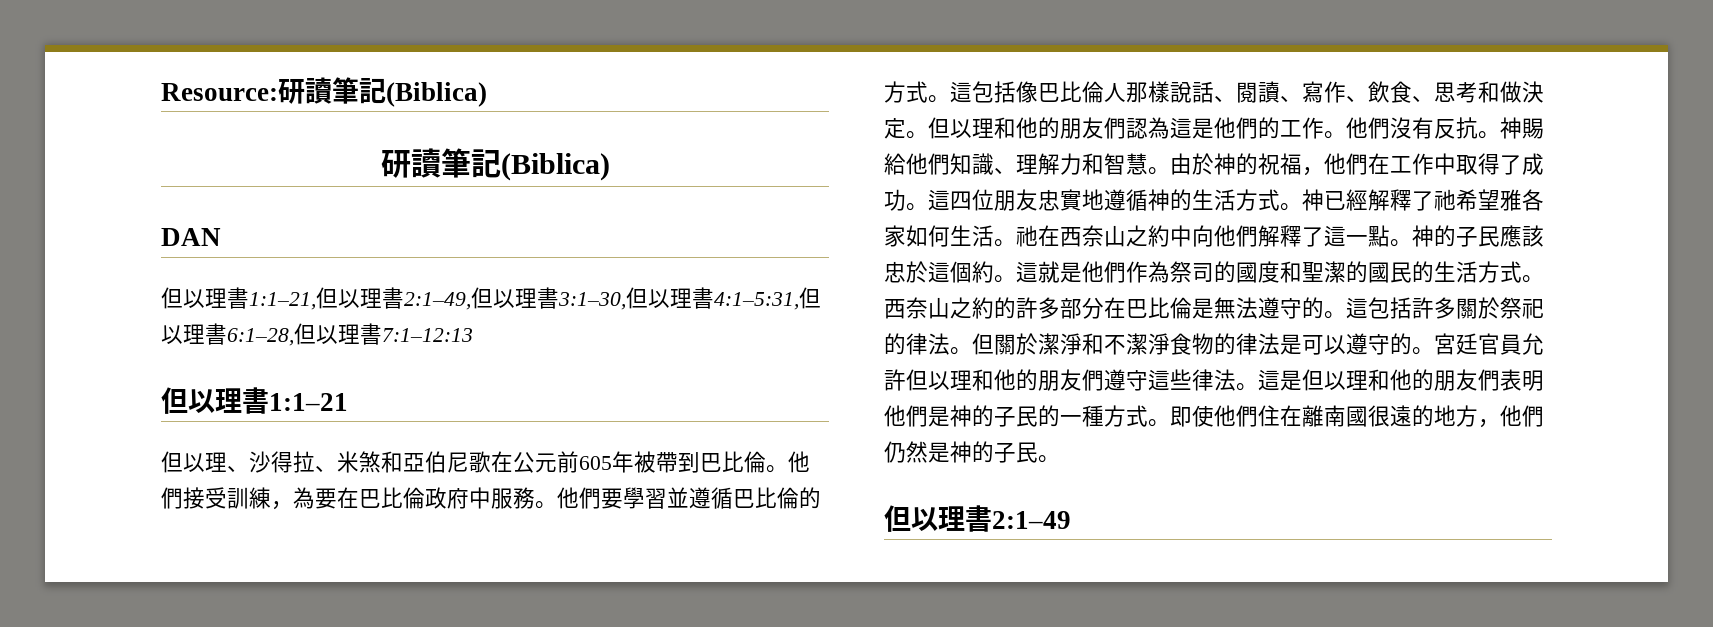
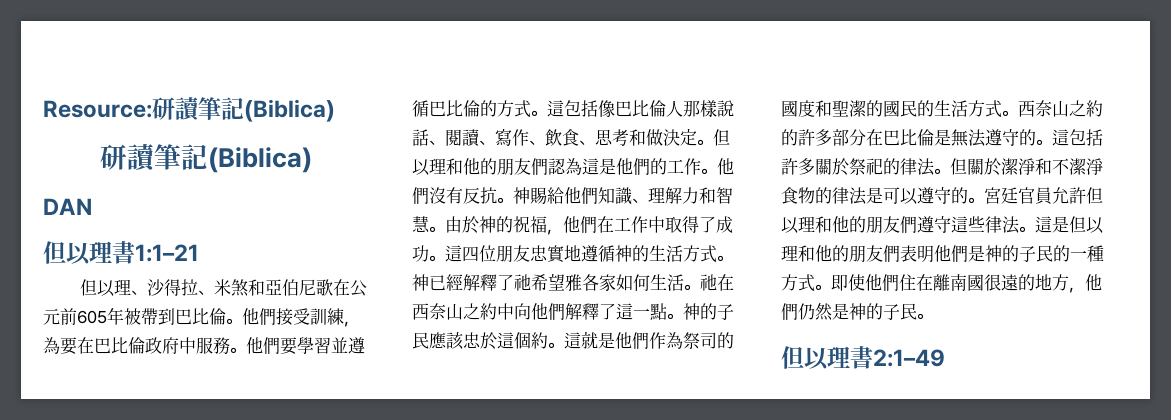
- 但以理書1:1–21,但以理書2:1–49,但以理書3:1–30,但以理書4:1–5:31,但以理書6:1–28,但以理書7:1–12:13

